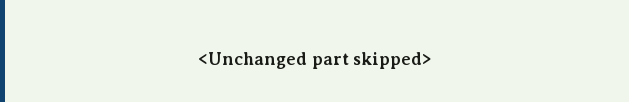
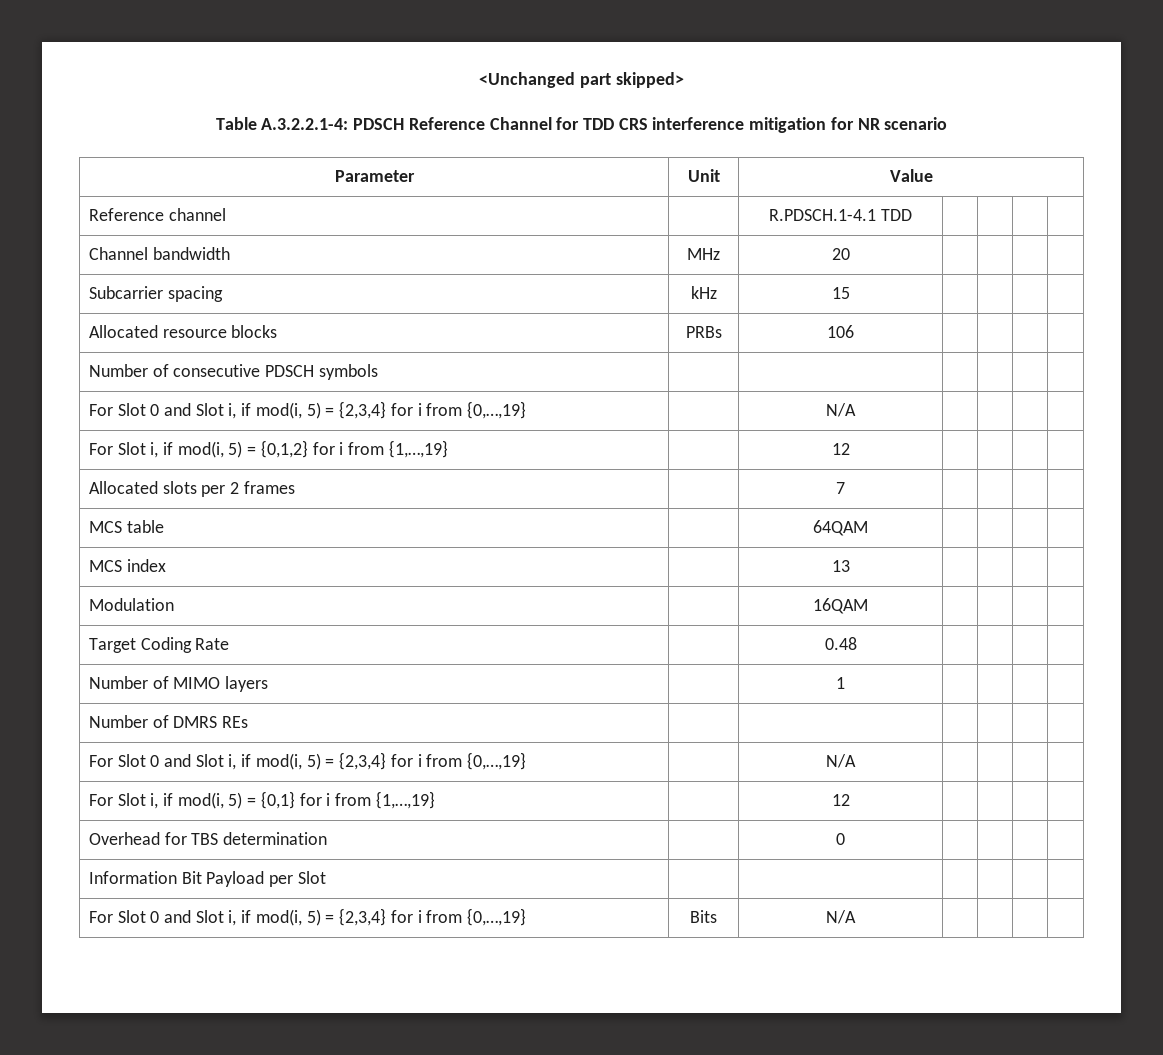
+ Table A.3.2.2.1-4: PDSCH Reference Channel for TDD CRS interference mitigation for NR scenario
+ Parameter | Unit | Value
+ Reference channel | | R.PDSCH.1-4.1 TDD | | | |
+ Channel bandwidth | MHz | 20 | | | |
+ Subcarrier spacing | kHz | 15 | | | |
+ Allocated resource blocks | PRBs | 106 | | | |
+ Number of consecutive PDSCH symbols | | | | | |
+ For Slot 0 and Slot i, if mod(i, 5) = {2,3,4} for i from {0,…,19} | | N/A | | | |
+ For Slot i, if mod(i, 5) = {0,1,2} for i from {1,…,19} | | 12 | | | |
+ Allocated slots per 2 frames | | 7 | | | |
+ MCS table | | 64QAM | | | |
+ MCS index | | 13 | | | |
+ Modulation | | 16QAM | | | |
+ Target Coding Rate | | 0.48 | | | |
+ Number of MIMO layers | | 1 | | | |
+ Number of DMRS REs | | | | | |
+ For Slot 0 and Slot i, if mod(i, 5) = {2,3,4} for i from {0,…,19} | | N/A | | | |
+ For Slot i, if mod(i, 5) = {0,1} for i from {1,…,19} | | 12 | | | |
+ Overhead for TBS determination | | 0 | | | |
+ Information Bit Payload per Slot | | | | | |
+ For Slot 0 and Slot i, if mod(i, 5) = {2,3,4} for i from {0,…,19} | Bits | N/A | | | |

